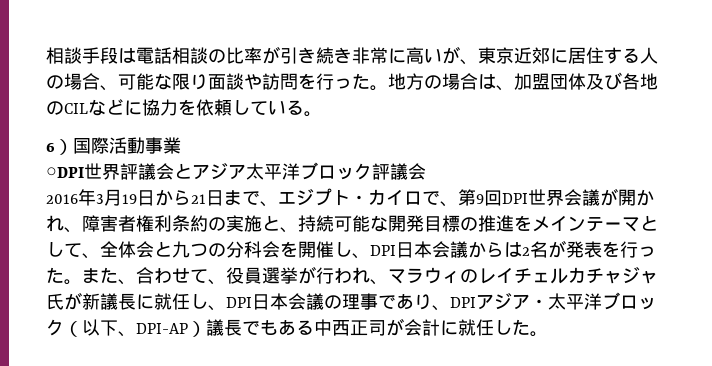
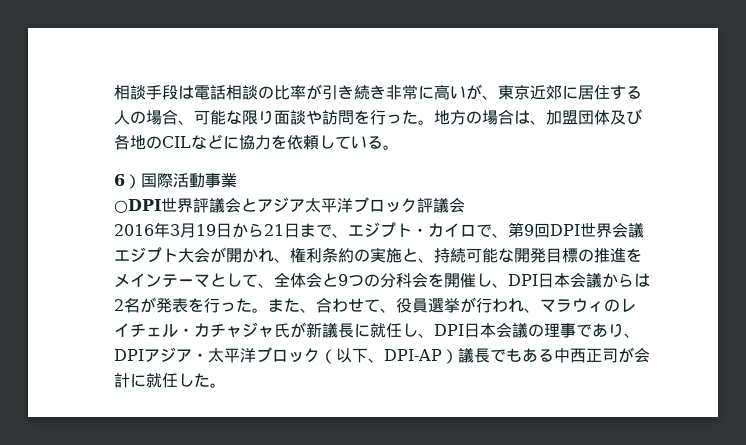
- 2016年3月19日から21日まで、エジプト・カイロで、第9回DPI世界会議が開かれ、障害者権利条約の実施と、持続可能な開発目標の推進をメインテーマとして、全体会と九つの分科会を開催し、DPI日本会議からは2名が発表を行った。
+ 2016年3月19日から21日まで、エジプト・カイロで、第9回DPI世界会議エジプト大会が開かれ、権利条約の実施と、持続可能な開発目標の推進をメインテーマとして、全体会と9つの分科会を開催し、DPI日本会議からは2名が発表を行った。
- また、合わせて、役員選挙が行われ、マラウィのレイチェルカチャジャ氏が新議長に就任し、DPI日本会議の理事であり、DPIアジア・太平洋ブロック（以下、DPI-AP）議長でもある中西正司が会計に就任した。
+ また、合わせて、役員選挙が行われ、マラウィのレイチェル・カチャジャ氏が新議長に就任し、DPI日本会議の理事であり、DPIアジア・太平洋ブロック（以下、DPI-AP）議長でもある中西正司が会計に就任した。

